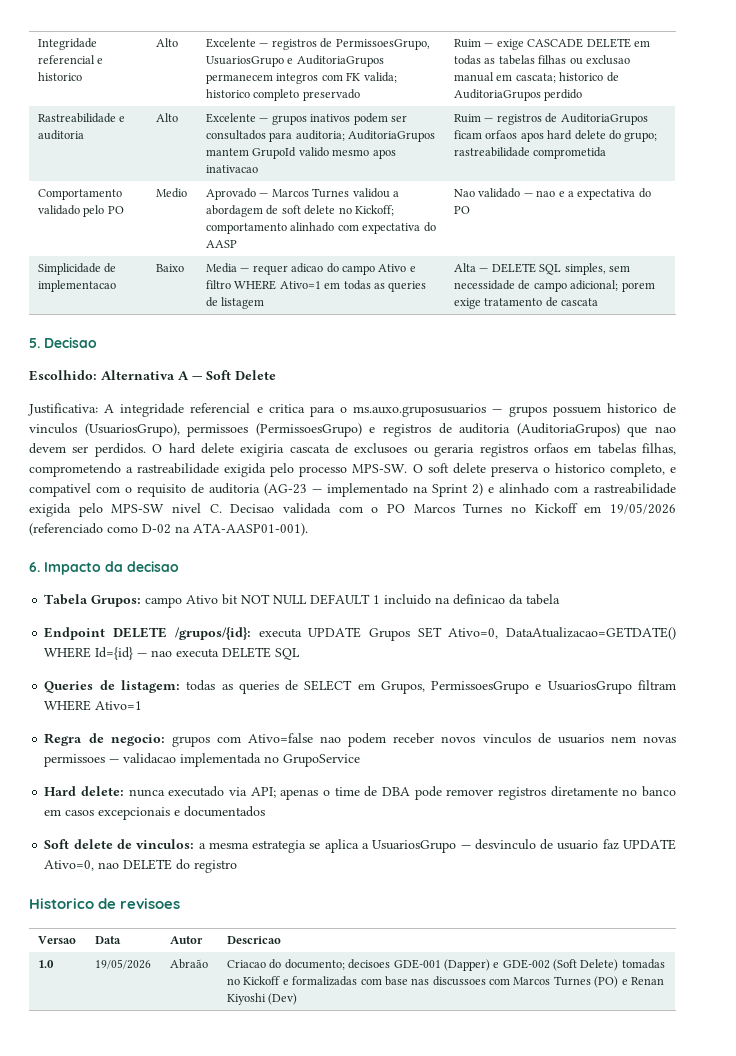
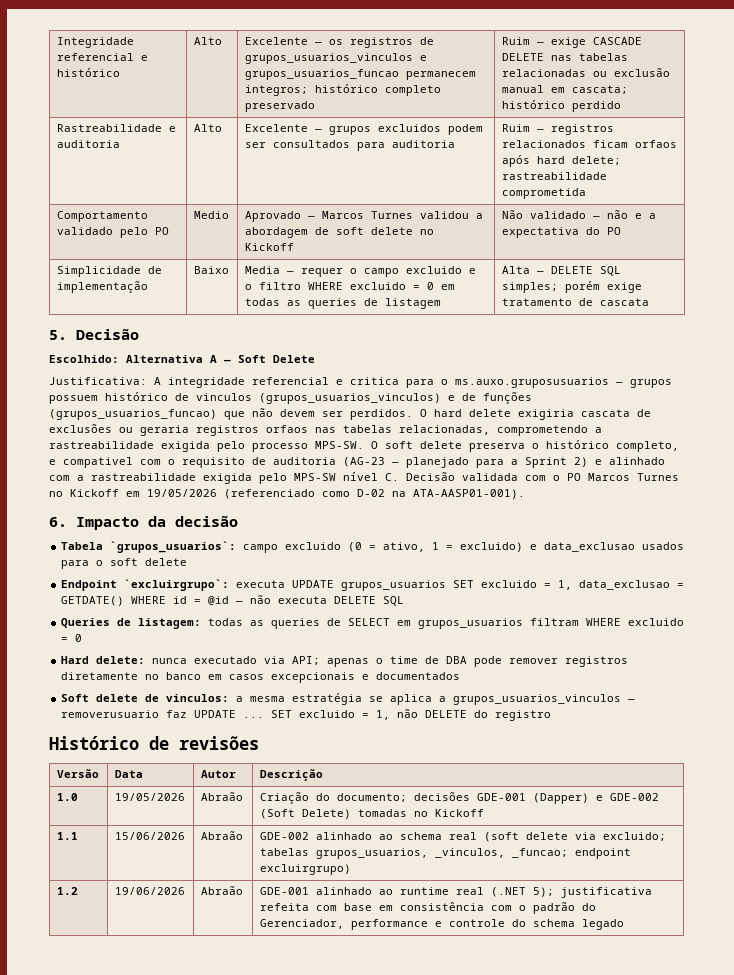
- Integridade referencial e historico | Alto | Excelente — registros de PermissoesGrupo, UsuariosGrupo e AuditoriaGrupos permanecem integros com FK valida; historico completo preservado | Ruim — exige CASCADE DELETE em todas as tabelas filhas ou exclusao manual em cascata; historico de AuditoriaGrupos perdido
+ Integridade referencial e histórico | Alto | Excelente — os registros de grupos_usuarios_vinculos e grupos_usuarios_funcao permanecem integros; histórico completo preservado | Ruim — exige CASCADE DELETE nas tabelas relacionadas ou exclusão manual em cascata; histórico perdido
- Rastreabilidade e auditoria | Alto | Excelente — grupos inativos podem ser consultados para auditoria; AuditoriaGrupos mantem GrupoId valido mesmo apos inativacao | Ruim — registros de AuditoriaGrupos ficam orfaos apos hard delete do grupo; rastreabilidade comprometida
+ Rastreabilidade e auditoria | Alto | Excelente — grupos excluidos podem ser consultados para auditoria | Ruim — registros relacionados ficam orfaos após hard delete; rastreabilidade comprometida
- Comportamento validado pelo PO | Medio | Aprovado — Marcos Turnes validou a abordagem de soft delete no Kickoff; comportamento alinhado com expectativa do AASP | Nao validado — nao e a expectativa do PO
+ Comportamento validado pelo PO | Medio | Aprovado — Marcos Turnes validou a abordagem de soft delete no Kickoff | Não validado — não e a expectativa do PO
- Simplicidade de implementacao | Baixo | Media — requer adicao do campo Ativo e filtro WHERE Ativo=1 em todas as queries de listagem | Alta — DELETE SQL simples, sem necessidade de campo adicional; porem exige tratamento de cascata
+ Simplicidade de implementação | Baixo | Media — requer o campo excluido e o filtro WHERE excluido = 0 em todas as queries de listagem | Alta — DELETE SQL simples; porém exige tratamento de cascata
- 5. Decisao
+ 5. Decisão
- Justificativa: A integridade referencial e critica para o ms.auxo.gruposusuarios — grupos possuem historico de vinculos (UsuariosGrupo), permissoes (PermissoesGrupo) e registros de auditoria (AuditoriaGrupos) que nao devem ser perdidos.
+ Justificativa: A integridade referencial e critica para o ms.auxo.gruposusuarios — grupos possuem histórico de vinculos (grupos_usuarios_vinculos) e de funções (grupos_usuarios_funcao) que não devem ser perdidos.
- O hard delete exigiria cascata de exclusoes ou geraria registros orfaos em tabelas filhas, comprometendo a rastreabilidade exigida pelo processo MPS-SW.
+ O hard delete exigiria cascata de exclusões ou geraria registros orfaos nas tabelas relacionadas, comprometendo a rastreabilidade exigida pelo processo MPS-SW.
- O soft delete preserva o historico completo, e compativel com o requisito de auditoria (AG-23 — implementado na Sprint 2) e alinhado com a rastreabilidade exigida pelo MPS-SW nivel C. Decisao validada com o PO Marcos Turnes no Kickoff em 19/05/2026 (referenciado como D-02 na ATA-AASP01-001).
+ O soft delete preserva o histórico completo, e compativel com o requisito de auditoria (AG-23 — planejado para a Sprint 2) e alinhado com a rastreabilidade exigida pelo MPS-SW nível C. Decisão validada com o PO Marcos Turnes no Kickoff em 19/05/2026 (referenciado como D-02 na ATA-AASP01-001).
- 6. Impacto da decisao
+ 6. Impacto da decisão
- Tabela Grupos: campo Ativo bit NOT NULL DEFAULT 1 incluido na definicao da tabela
- Endpoint DELETE /grupos/{id}: executa UPDATE Grupos SET Ativo=0, DataAtualizacao=GETDATE() WHERE Id={id} — nao executa DELETE SQL
+ Tabela `grupos_usuarios`: campo excluido (0 = ativo, 1 = excluido) e data_exclusao usados para o soft delete
+ Endpoint `excluirgrupo`: executa UPDATE grupos_usuarios SET excluido = 1, data_exclusao = GETDATE() WHERE id = @id — não executa DELETE SQL
- Queries de listagem: todas as queries de SELECT em Grupos, PermissoesGrupo e UsuariosGrupo filtram WHERE Ativo=1
- Regra de negocio: grupos com Ativo=false nao podem receber novos vinculos de usuarios nem novas permissoes — validacao implementada no GrupoService
+ Queries de listagem: todas as queries de SELECT em grupos_usuarios filtram WHERE excluido = 0
- Soft delete de vinculos: a mesma estrategia se aplica a UsuariosGrupo — desvinculo de usuario faz UPDATE Ativo=0, nao DELETE do registro
+ Soft delete de vinculos: a mesma estratégia se aplica a grupos_usuarios_vinculos — removerusuario faz UPDATE ... SET excluido = 1, não DELETE do registro
- Historico de revisoes
- Versao | Data | Autor | Descricao
+ Histórico de revisões
+ Versão | Data | Autor | Descrição
- 1.0 | 19/05/2026 | Abraão | Criacao do documento; decisoes GDE-001 (Dapper) e GDE-002 (Soft Delete) tomadas no Kickoff e formalizadas com base nas discussoes com Marcos Turnes (PO) e Renan Kiyoshi (Dev)
+ 1.0 | 19/05/2026 | Abraão | Criação do documento; decisões GDE-001 (Dapper) e GDE-002 (Soft Delete) tomadas no Kickoff
+ 1.1 | 15/06/2026 | Abraão | GDE-002 alinhado ao schema real (soft delete via excluido; tabelas grupos_usuarios, _vinculos, _funcao; endpoint excluirgrupo)
+ 1.2 | 19/06/2026 | Abraão | GDE-001 alinhado ao runtime real (.NET 5); justificativa refeita com base em consistência com o padrão do Gerenciador, performance e controle do schema legado

